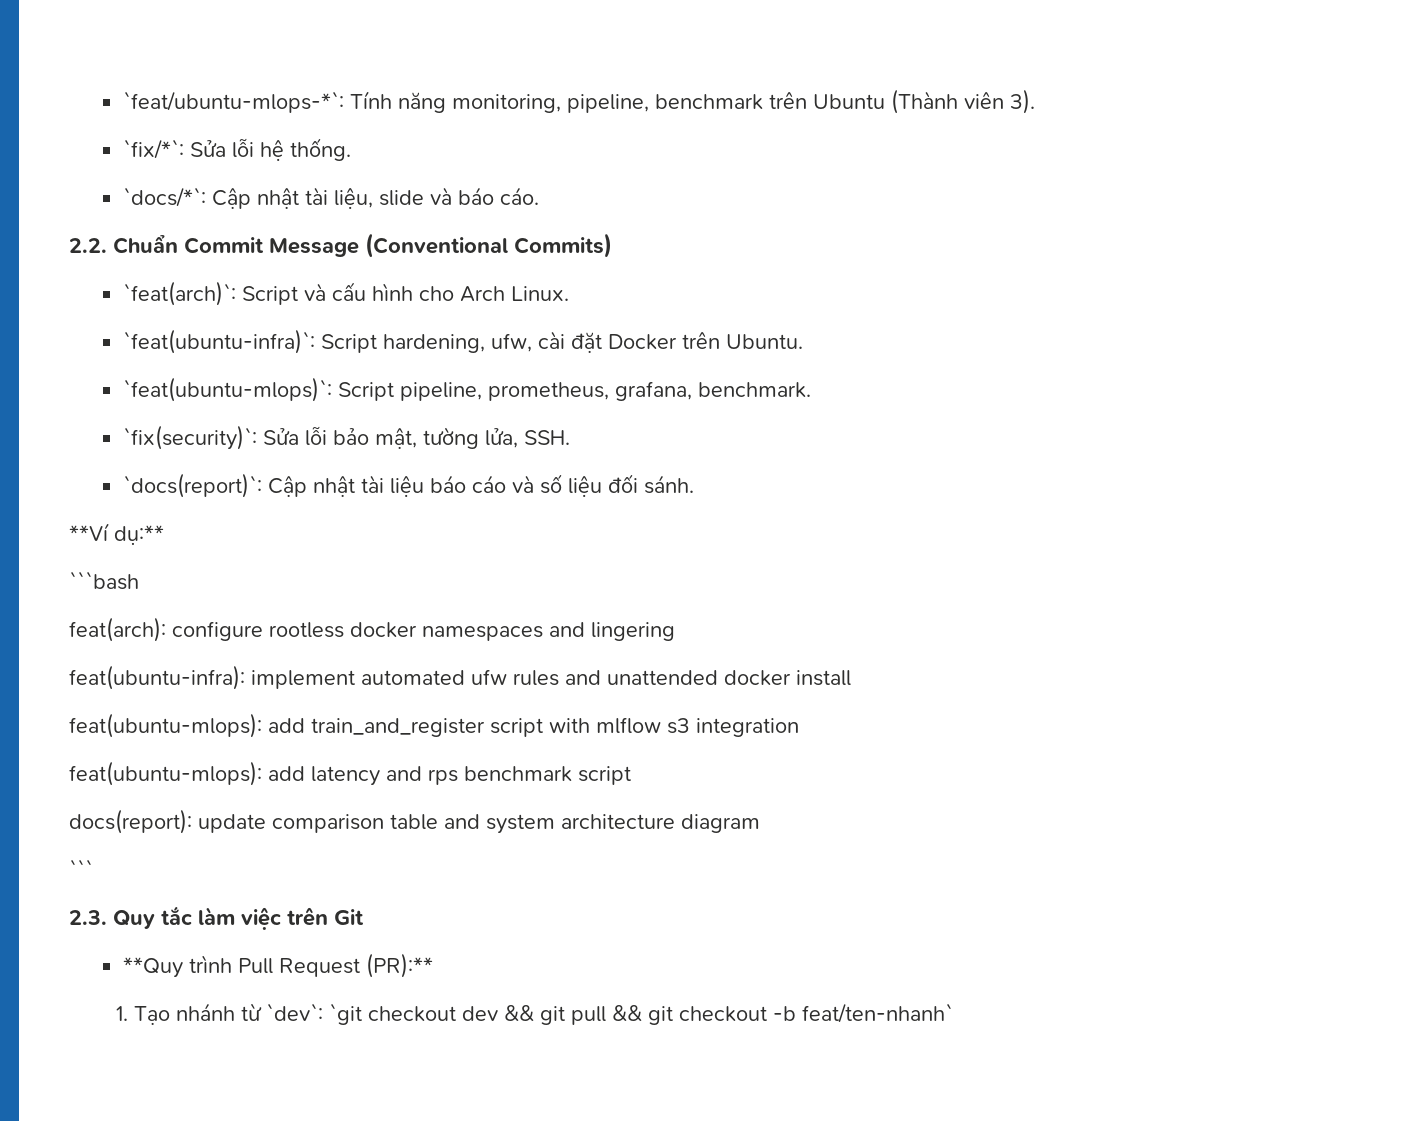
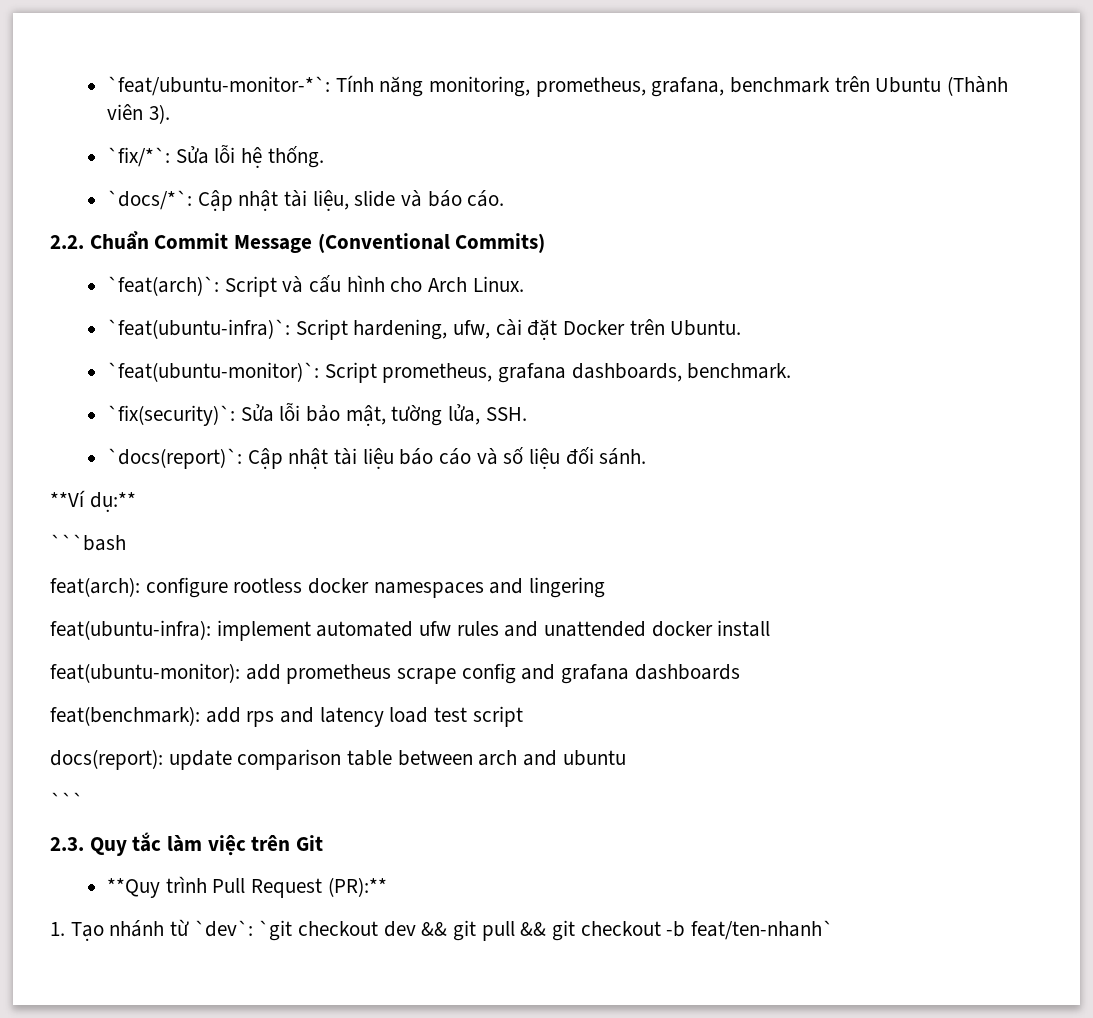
- `feat/ubuntu-mlops-*`: Tính năng monitoring, pipeline, benchmark trên Ubuntu (Thành viên 3).
+ `feat/ubuntu-monitor-*`: Tính năng monitoring, prometheus, grafana, benchmark trên Ubuntu (Thành viên 3).
- `feat(ubuntu-mlops)`: Script pipeline, prometheus, grafana, benchmark.
+ `feat(ubuntu-monitor)`: Script prometheus, grafana dashboards, benchmark.
- feat(ubuntu-mlops): add train_and_register script with mlflow s3 integration
- feat(ubuntu-mlops): add latency and rps benchmark script
+ feat(ubuntu-monitor): add prometheus scrape config and grafana dashboards
+ feat(benchmark): add rps and latency load test script
- docs(report): update comparison table and system architecture diagram
+ docs(report): update comparison table between arch and ubuntu

